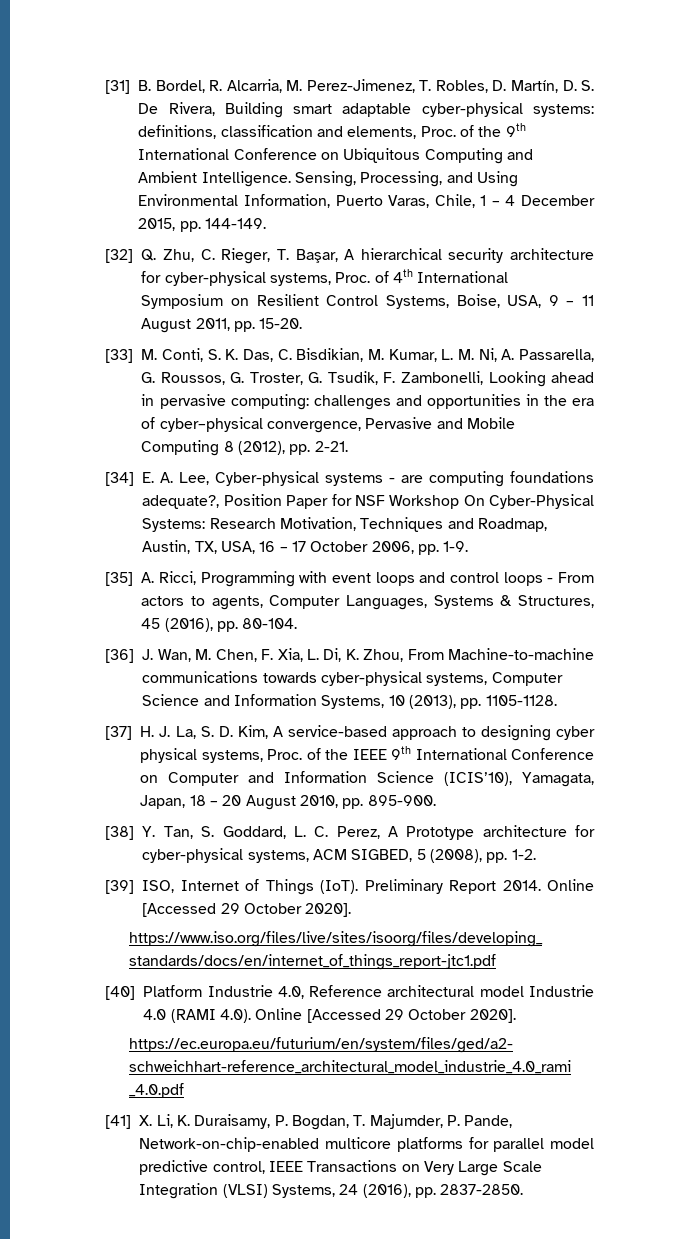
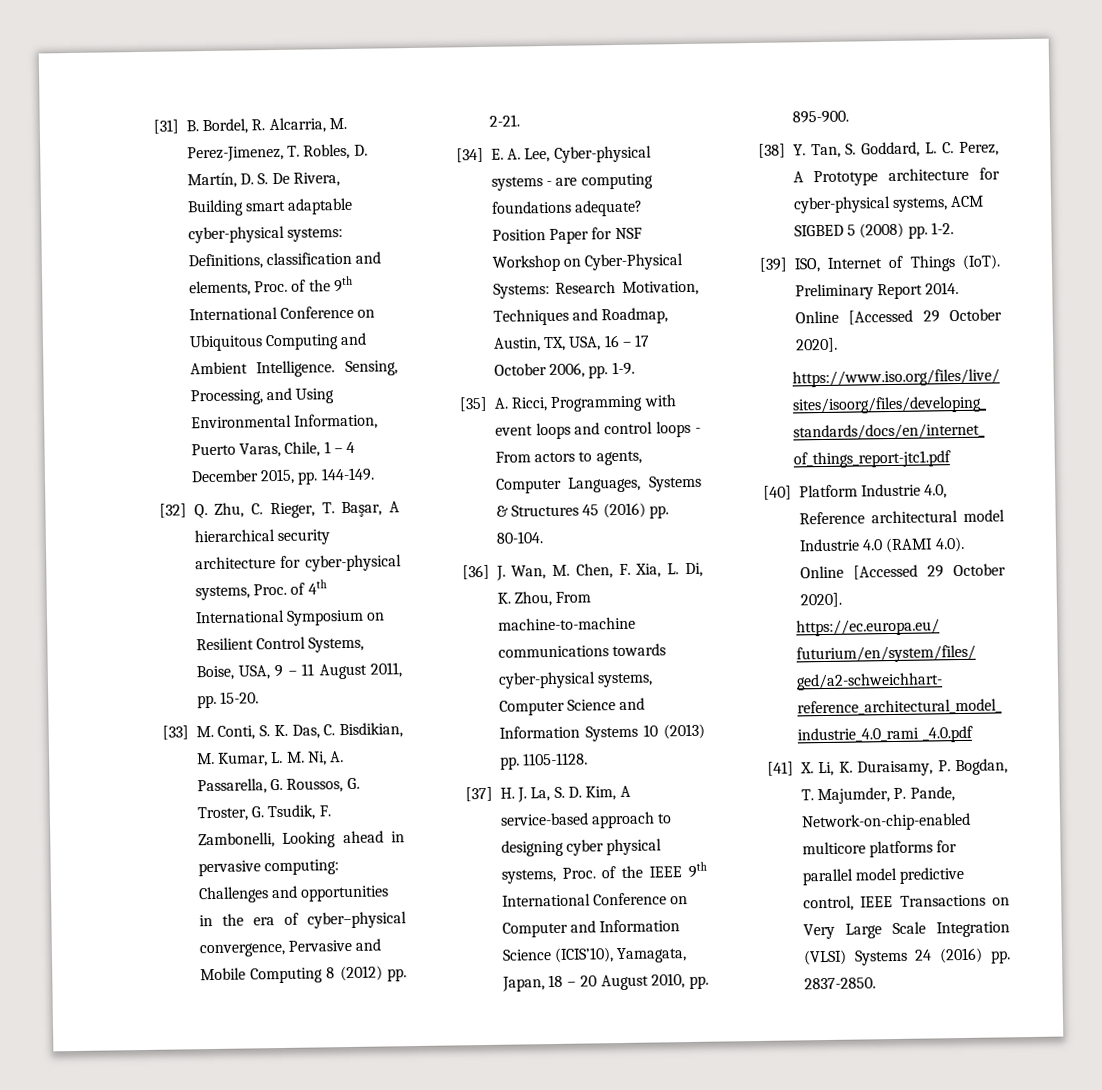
- [31] B. Bordel, R. Alcarria, M. Perez-Jimenez, T. Robles, D. Martín, D. S. De Rivera, Building smart adaptable cyber-physical systems: definitions, classification and elements, Proc. of the 9th International Conference on Ubiquitous Computing and Ambient Intelligence.
+ [31] B. Bordel, R. Alcarria, M. Perez-Jimenez, T. Robles, D. Martín, D. S. De Rivera, Building smart adaptable cyber-physical systems: Definitions, classification and elements, Proc. of the 9th International Conference on Ubiquitous Computing and Ambient Intelligence.
- [33] M. Conti, S. K. Das, C. Bisdikian, M. Kumar, L. M. Ni, A. Passarella, G. Roussos, G. Troster, G. Tsudik, F. Zambonelli, Looking ahead in pervasive computing: challenges and opportunities in the era of cyber–physical convergence, Pervasive and Mobile Computing 8 (2012), pp. 2-21.
+ [33] M. Conti, S. K. Das, C. Bisdikian, M. Kumar, L. M. Ni, A. Passarella, G. Roussos, G. Troster, G. Tsudik, F. Zambonelli, Looking ahead in pervasive computing: Challenges and opportunities in the era of cyber–physical convergence, Pervasive and Mobile Computing 8 (2012) pp. 2-21.
- [34] E. A. Lee, Cyber-physical systems - are computing foundations adequate?, Position Paper for NSF Workshop On Cyber-Physical Systems: Research Motivation, Techniques and Roadmap, Austin, TX, USA, 16 – 17 October 2006, pp. 1-9.
+ [34] E. A. Lee, Cyber-physical systems - are computing foundations adequate? Position Paper for NSF Workshop on Cyber-Physical Systems: Research Motivation, Techniques and Roadmap, Austin, TX, USA, 16 – 17 October 2006, pp. 1-9.
- [35] A. Ricci, Programming with event loops and control loops - From actors to agents, Computer Languages, Systems & Structures, 45 (2016), pp. 80-104.
+ [35] A. Ricci, Programming with event loops and control loops - From actors to agents, Computer Languages, Systems & Structures 45 (2016) pp. 80-104.
- [36] J. Wan, M. Chen, F. Xia, L. Di, K. Zhou, From Machine-to-machine communications towards cyber-physical systems, Computer Science and Information Systems, 10 (2013), pp. 1105-1128.
+ [36] J. Wan, M. Chen, F. Xia, L. Di, K. Zhou, From machine-to-machine communications towards cyber-physical systems, Computer Science and Information Systems 10 (2013) pp. 1105-1128.
- [38] Y. Tan, S. Goddard, L. C. Perez, A Prototype architecture for cyber-physical systems, ACM SIGBED, 5 (2008), pp. 1-2.
+ [38] Y. Tan, S. Goddard, L. C. Perez, A Prototype architecture for cyber-physical systems, ACM SIGBED 5 (2008) pp. 1-2.
- [41] X. Li, K. Duraisamy, P. Bogdan, T. Majumder, P. Pande, Network-on-chip-enabled multicore platforms for parallel model predictive control, IEEE Transactions on Very Large Scale Integration (VLSI) Systems, 24 (2016), pp. 2837-2850.
+ [41] X. Li, K. Duraisamy, P. Bogdan, T. Majumder, P. Pande, Network-on-chip-enabled multicore platforms for parallel model predictive control, IEEE Transactions on Very Large Scale Integration (VLSI) Systems 24 (2016) pp. 2837-2850.

